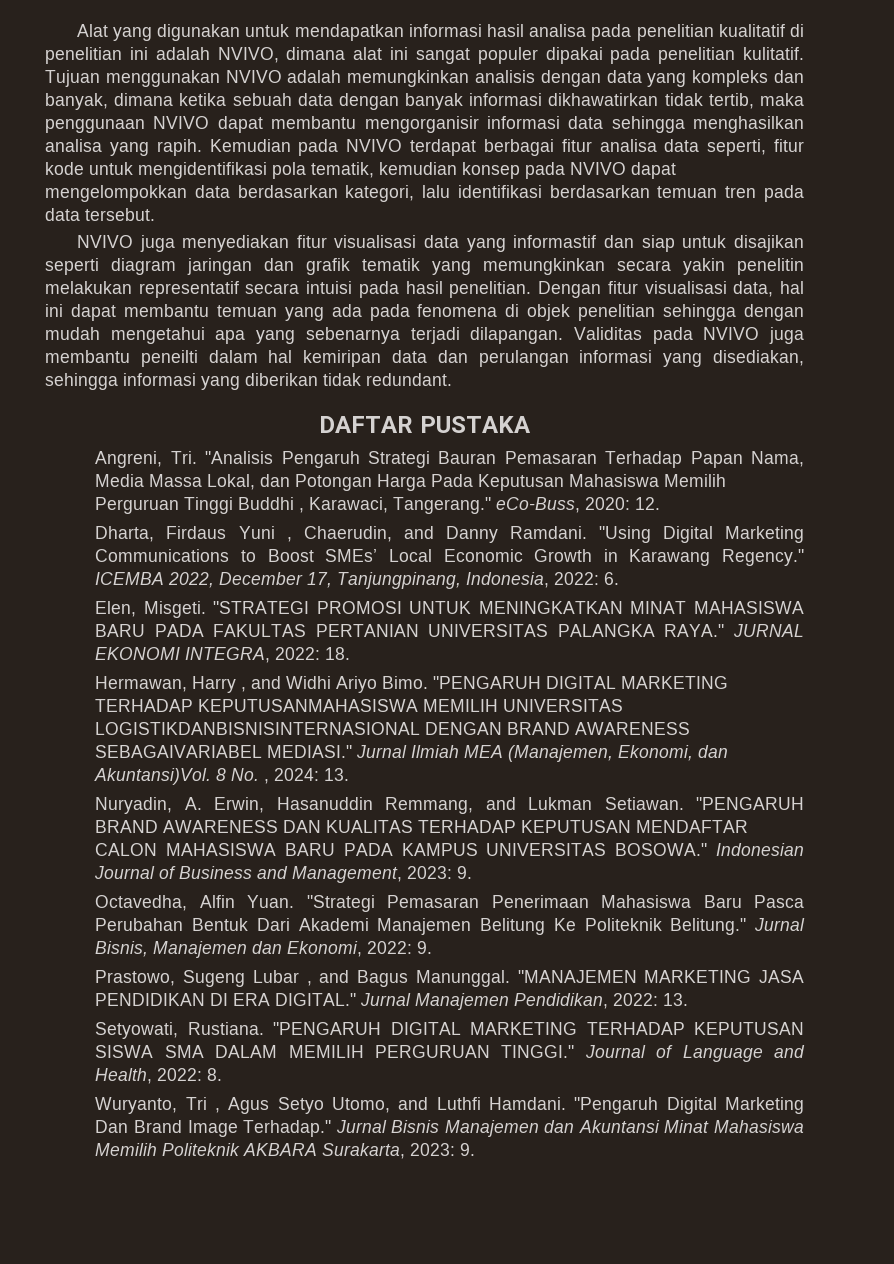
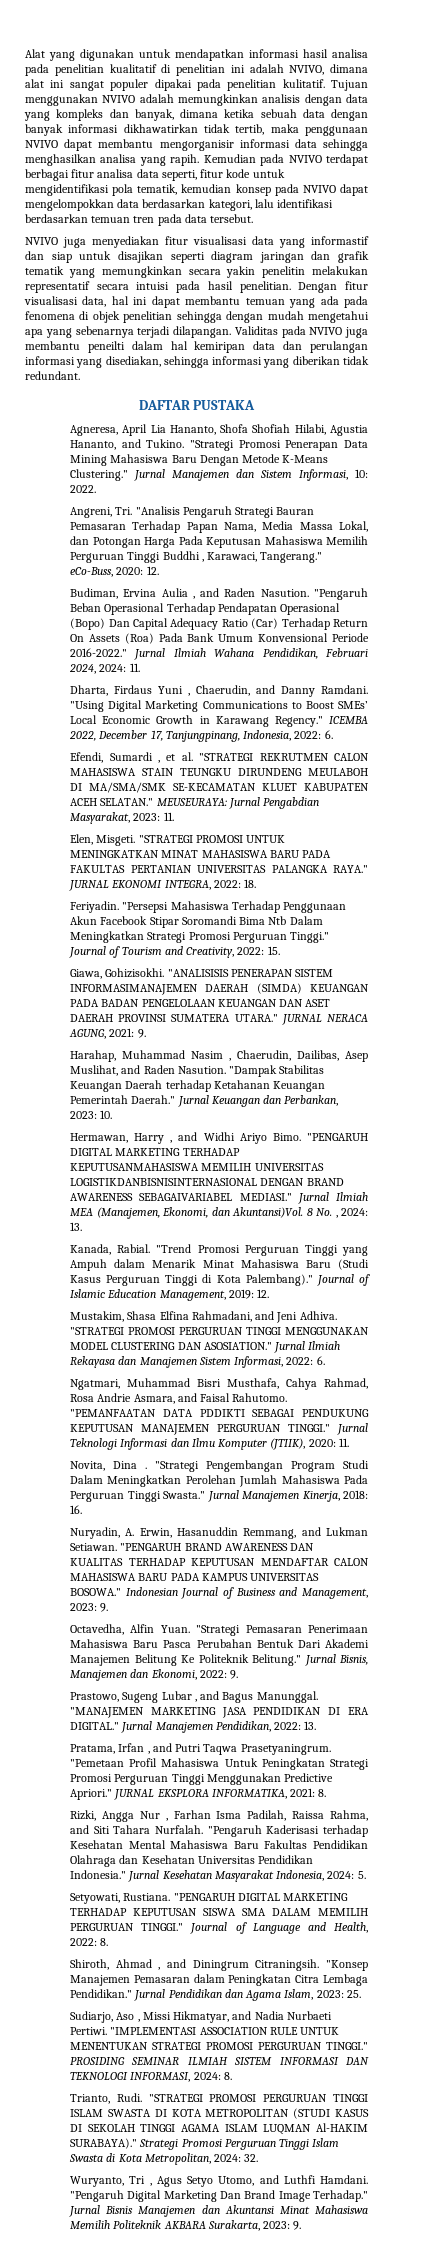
+ Agneresa, April Lia Hananto, Shofa Shofiah Hilabi, Agustia Hananto, and Tukino. "Strategi Promosi Penerapan Data Mining Mahasiswa Baru Dengan Metode K-Means Clustering." Jurnal Manajemen dan Sistem Informasi, 10: 2022.
+ Budiman, Ervina Aulia , and Raden Nasution. "Pengaruh Beban Operasional Terhadap Pendapatan Operasional (Bopo) Dan Capital Adequacy Ratio (Car) Terhadap Return On Assets (Roa) Pada Bank Umum Konvensional Periode 2016-2022." Jurnal Ilmiah Wahana Pendidikan, Februari 2024, 2024: 11.
+ Efendi, Sumardi , et al. "STRATEGI REKRUTMEN CALON MAHASISWA STAIN TEUNGKU DIRUNDENG MEULABOH DI MA/SMA/SMK SE-KECAMATAN KLUET KABUPATEN ACEH SELATAN." MEUSEURAYA: Jurnal Pengabdian Masyarakat, 2023: 11.
+ Feriyadin. "Persepsi Mahasiswa Terhadap Penggunaan Akun Facebook Stipar Soromandi Bima Ntb Dalam Meningkatkan Strategi Promosi Perguruan Tinggi." Journal of Tourism and Creativity, 2022: 15.
+ Giawa, Gohizisokhi. "ANALISISIS PENERAPAN SISTEM INFORMASIMANAJEMEN DAERAH (SIMDA) KEUANGAN PADA BADAN PENGELOLAAN KEUANGAN DAN ASET DAERAH PROVINSI SUMATERA UTARA." JURNAL NERACA AGUNG, 2021: 9.
+ Harahap, Muhammad Nasim , Chaerudin, Dailibas, Asep Muslihat, and Raden Nasution. "Dampak Stabilitas Keuangan Daerah terhadap Ketahanan Keuangan Pemerintah Daerah." Jurnal Keuangan dan Perbankan, 2023: 10.
+ Kanada, Rabial. "Trend Promosi Perguruan Tinggi yang Ampuh dalam Menarik Minat Mahasiswa Baru (Studi Kasus Perguruan Tinggi di Kota Palembang)." Journal of Islamic Education Management, 2019: 12.
+ Mustakim, Shasa Elfina Rahmadani, and Jeni Adhiva. "STRATEGI PROMOSI PERGURUAN TINGGI MENGGUNAKAN MODEL CLUSTERING DAN ASOSIATION." Jurnal Ilmiah Rekayasa dan Manajemen Sistem Informasi, 2022: 6.
+ Ngatmari, Muhammad Bisri Musthafa, Cahya Rahmad, Rosa Andrie Asmara, and Faisal Rahutomo. "PEMANFAATAN DATA PDDIKTI SEBAGAI PENDUKUNG KEPUTUSAN MANAJEMEN PERGURUAN TINGGI." Jurnal Teknologi Informasi dan Ilmu Komputer (JTIIK), 2020: 11.
+ Novita, Dina . "Strategi Pengembangan Program Studi Dalam Meningkatkan Perolehan Jumlah Mahasiswa Pada Perguruan Tinggi Swasta." Jurnal Manajemen Kinerja, 2018: 16.
+ Pratama, Irfan , and Putri Taqwa Prasetyaningrum. "Pemetaan Profil Mahasiswa Untuk Peningkatan Strategi Promosi Perguruan Tinggi Menggunakan Predictive Apriori." JURNAL EKSPLORA INFORMATIKA, 2021: 8.
+ Rizki, Angga Nur , Farhan Isma Padilah, Raissa Rahma, and Siti Tahara Nurfalah. "Pengaruh Kaderisasi terhadap Kesehatan Mental Mahasiswa Baru Fakultas Pendidikan Olahraga dan Kesehatan Universitas Pendidikan Indonesia." Jurnal Kesehatan Masyarakat Indonesia, 2024: 5.
+ Shiroth, Ahmad , and Diningrum Citraningsih. "Konsep Manajemen Pemasaran dalam Peningkatan Citra Lembaga Pendidikan." Jurnal Pendidikan dan Agama Islam, 2023: 25.
+ Sudiarjo, Aso , Missi Hikmatyar, and Nadia Nurbaeti Pertiwi. "IMPLEMENTASI ASSOCIATION RULE UNTUK MENENTUKAN STRATEGI PROMOSI PERGURUAN TINGGI." PROSIDING SEMINAR ILMIAH SISTEM INFORMASI DAN TEKNOLOGI INFORMASI, 2024: 8.
+ Trianto, Rudi. "STRATEGI PROMOSI PERGURUAN TINGGI ISLAM SWASTA DI KOTA METROPOLITAN (STUDI KASUS DI SEKOLAH TINGGI AGAMA ISLAM LUQMAN Al-HAKIM SURABAYA)." Strategi Promosi Perguruan Tinggi Islam Swasta di Kota Metropolitan, 2024: 32.

